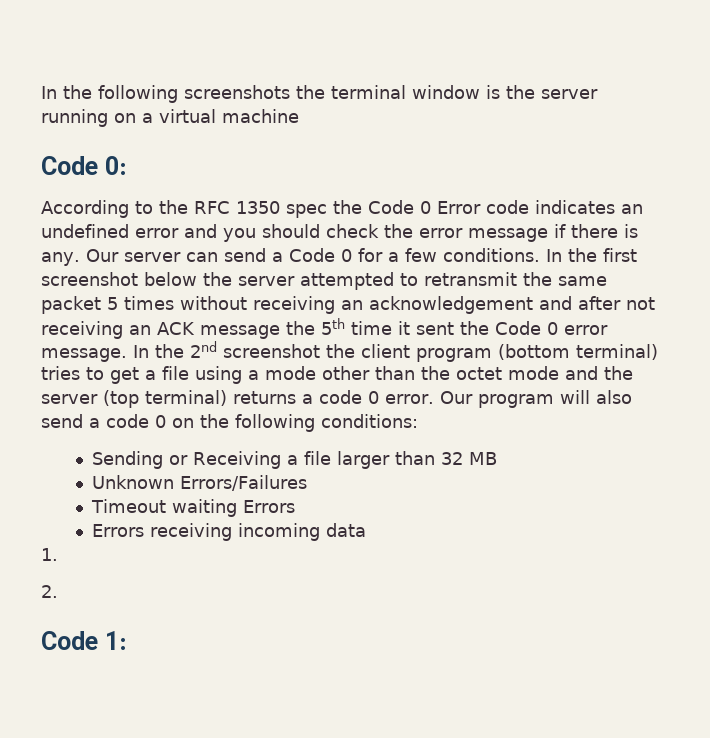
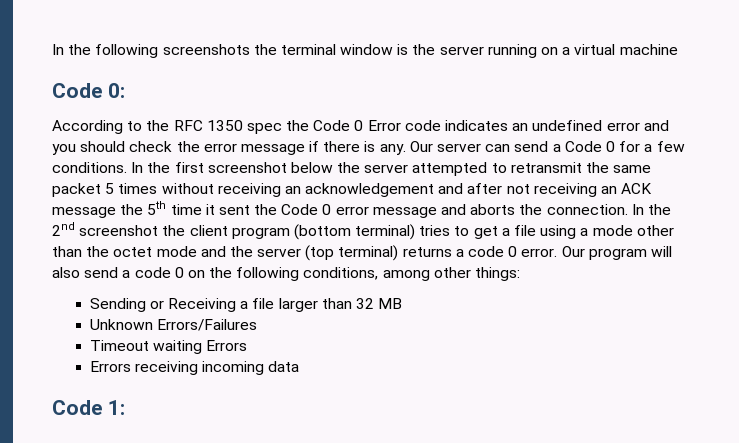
- In the first screenshot below the server attempted to retransmit the same packet 5 times without receiving an acknowledgement and after not receiving an ACK message the 5th time it sent the Code 0 error message.
+ In the first screenshot below the server attempted to retransmit the same packet 5 times without receiving an acknowledgement and after not receiving an ACK message the 5th time it sent the Code 0 error message and aborts the connection.
- Our program will also send a code 0 on the following conditions:
+ Our program will also send a code 0 on the following conditions, among other things:
- 1.
- 2.

